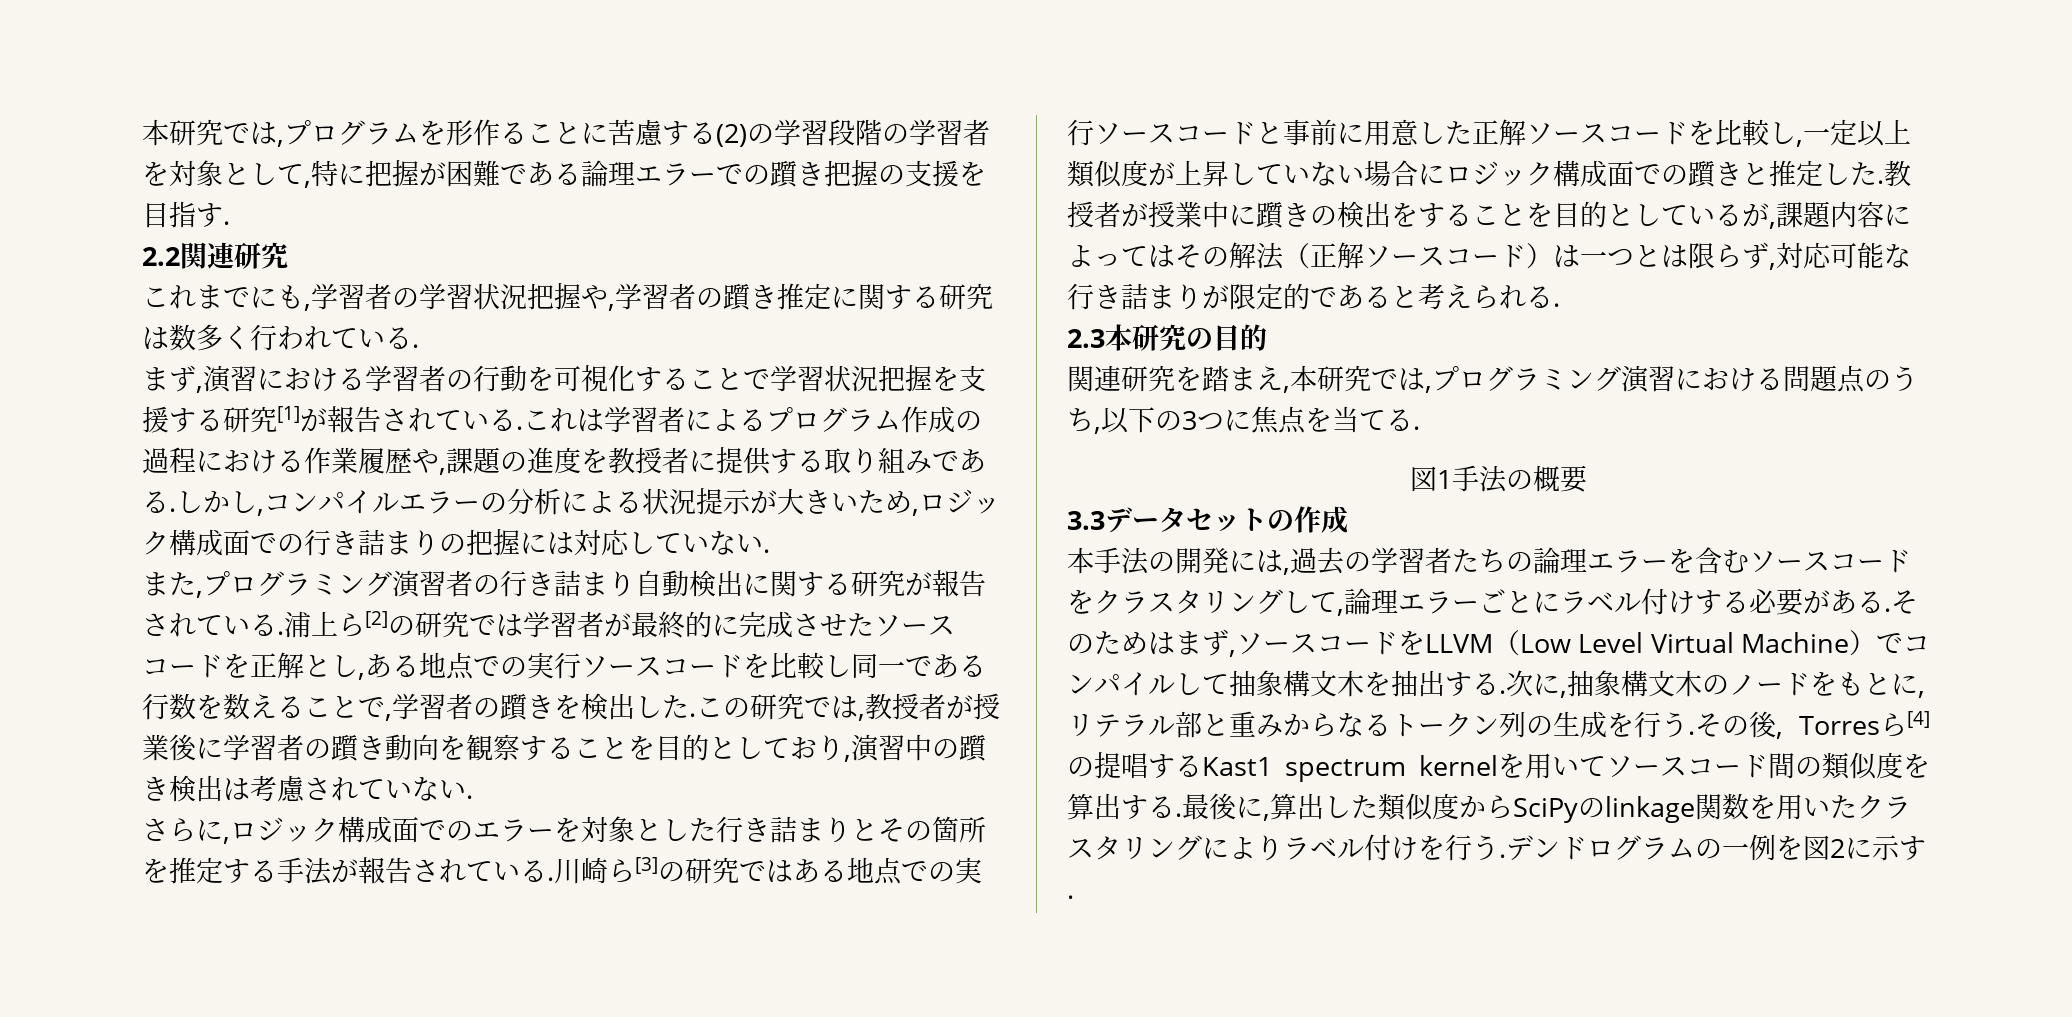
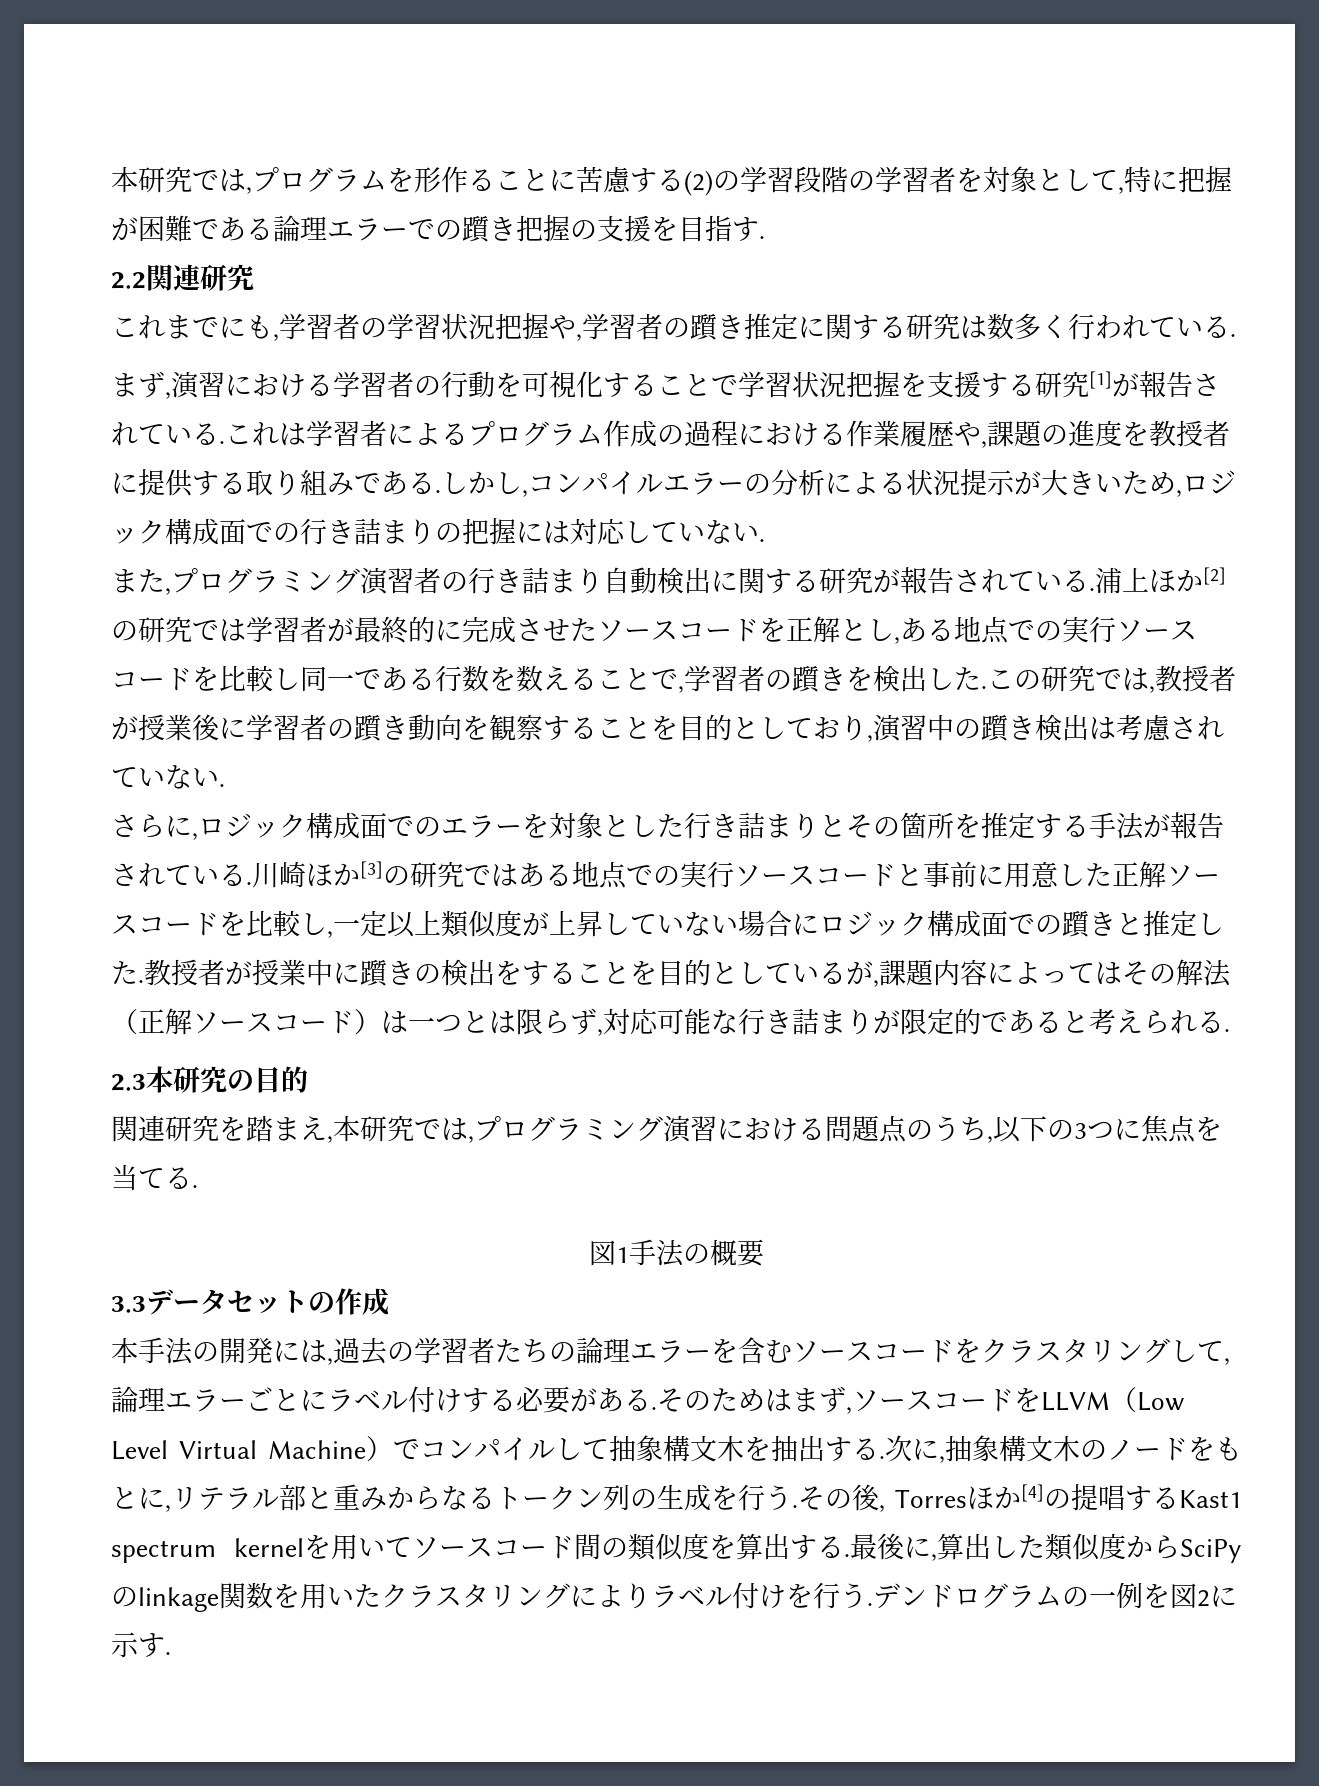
- 浦上ら[2]の研究では学習者が最終的に完成させたソースコードを正解とし,ある地点での実行ソースコードを比較し同一である行数を数えることで,学習者の躓きを検出した.
+ 浦上ほか[2]の研究では学習者が最終的に完成させたソースコードを正解とし,ある地点での実行ソースコードを比較し同一である行数を数えることで,学習者の躓きを検出した.
- 川崎ら[3]の研究ではある地点での実行ソースコードと事前に用意した正解ソースコードを比較し,一定以上類似度が上昇していない場合にロジック構成面での躓きと推定した.
+ 川崎ほか[3]の研究ではある地点での実行ソースコードと事前に用意した正解ソースコードを比較し,一定以上類似度が上昇していない場合にロジック構成面での躓きと推定した.
- その後, Torresら[4]の提唱するKast1 spectrum kernelを用いてソースコード間の類似度を算出する.
+ その後, Torresほか[4]の提唱するKast1 spectrum kernelを用いてソースコード間の類似度を算出する.

